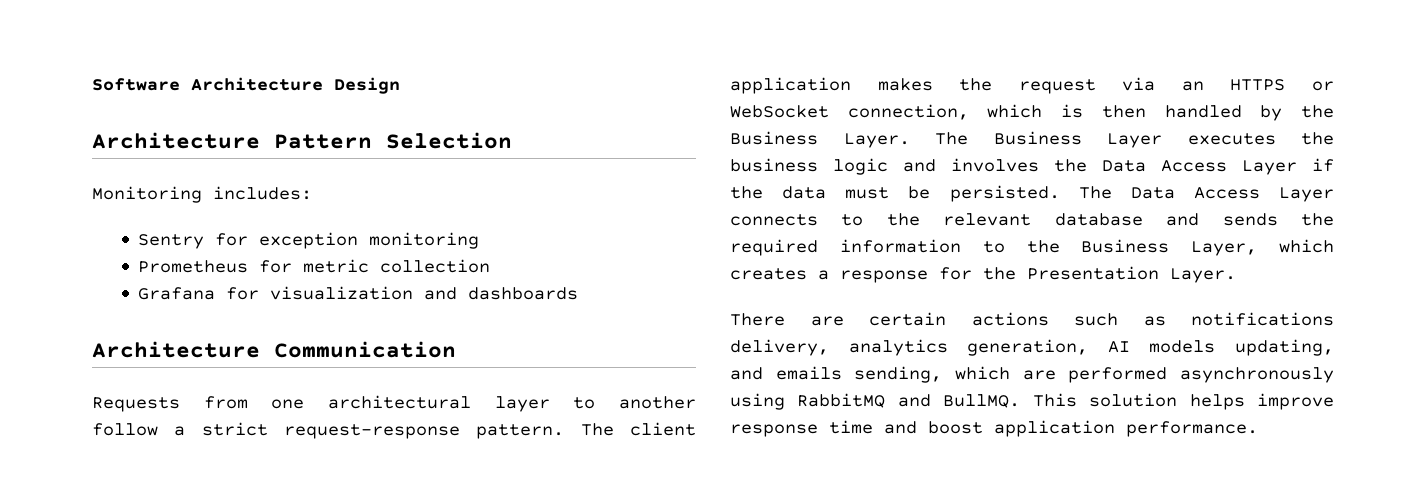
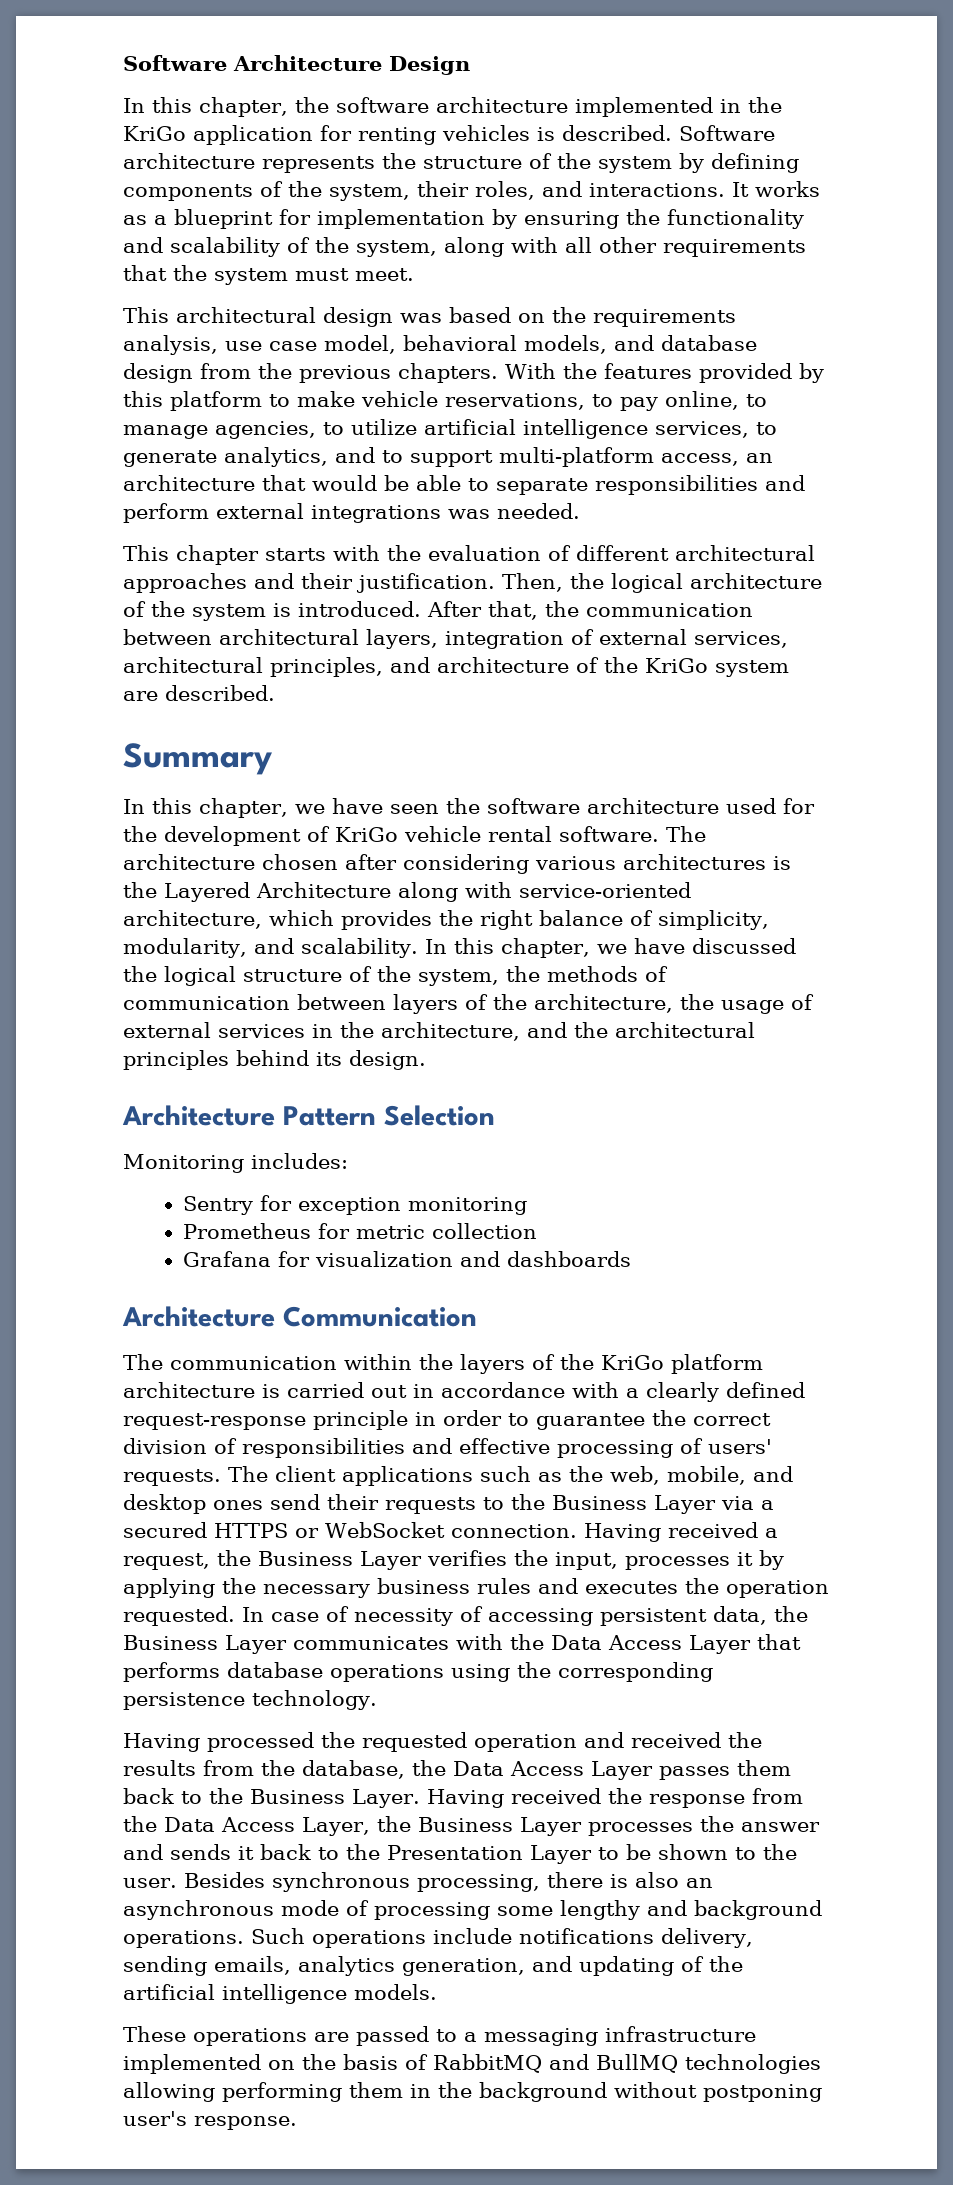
+ In this chapter, the software architecture implemented in the KriGo application for renting vehicles is described. Software architecture represents the structure of the system by defining components of the system, their roles, and interactions. It works as a blueprint for implementation by ensuring the functionality and scalability of the system, along with all other requirements that the system must meet.
+ This architectural design was based on the requirements analysis, use case model, behavioral models, and database design from the previous chapters. With the features provided by this platform to make vehicle reservations, to pay online, to manage agencies, to utilize artificial intelligence services, to generate analytics, and to support multi-platform access, an architecture that would be able to separate responsibilities and perform external integrations was needed.
+ This chapter starts with the evaluation of different architectural approaches and their justification. Then, the logical architecture of the system is introduced. After that, the communication between architectural layers, integration of external services, architectural principles, and architecture of the KriGo system are described.
+ Summary
+ In this chapter, we have seen the software architecture used for the development of KriGo vehicle rental software. The architecture chosen after considering various architectures is the Layered Architecture along with service-oriented architecture, which provides the right balance of simplicity, modularity, and scalability. In this chapter, we have discussed the logical structure of the system, the methods of communication between layers of the architecture, the usage of external services in the architecture, and the architectural principles behind its design.
- Requests from one architectural layer to another follow a strict request-response pattern. The client application makes the request via an HTTPS or WebSocket connection, which is then handled by the Business Layer. The Business Layer executes the business logic and involves the Data Access Layer if the data must be persisted. The Data Access Layer connects to the relevant database and sends the required information to the Business Layer, which creates a response for the Presentation Layer.
- There are certain actions such as notifications delivery, analytics generation, AI models updating, and emails sending, which are performed asynchronously using RabbitMQ and BullMQ. This solution helps improve response time and boost application performance.
+ The communication within the layers of the KriGo platform architecture is carried out in accordance with a clearly defined request-response principle in order to guarantee the correct division of responsibilities and effective processing of users' requests. The client applications such as the web, mobile, and desktop ones send their requests to the Business Layer via a secured HTTPS or WebSocket connection. Having received a request, the Business Layer verifies the input, processes it by applying the necessary business rules and executes the operation requested. In case of necessity of accessing persistent data, the Business Layer communicates with the Data Access Layer that performs database operations using the corresponding persistence technology.
+ Having processed the requested operation and received the results from the database, the Data Access Layer passes them back to the Business Layer. Having received the response from the Data Access Layer, the Business Layer processes the answer and sends it back to the Presentation Layer to be shown to the user. Besides synchronous processing, there is also an asynchronous mode of processing some lengthy and background operations. Such operations include notifications delivery, sending emails, analytics generation, and updating of the artificial intelligence models.
+ These operations are passed to a messaging infrastructure implemented on the basis of RabbitMQ and BullMQ technologies allowing performing them in the background without postponing user's response.

